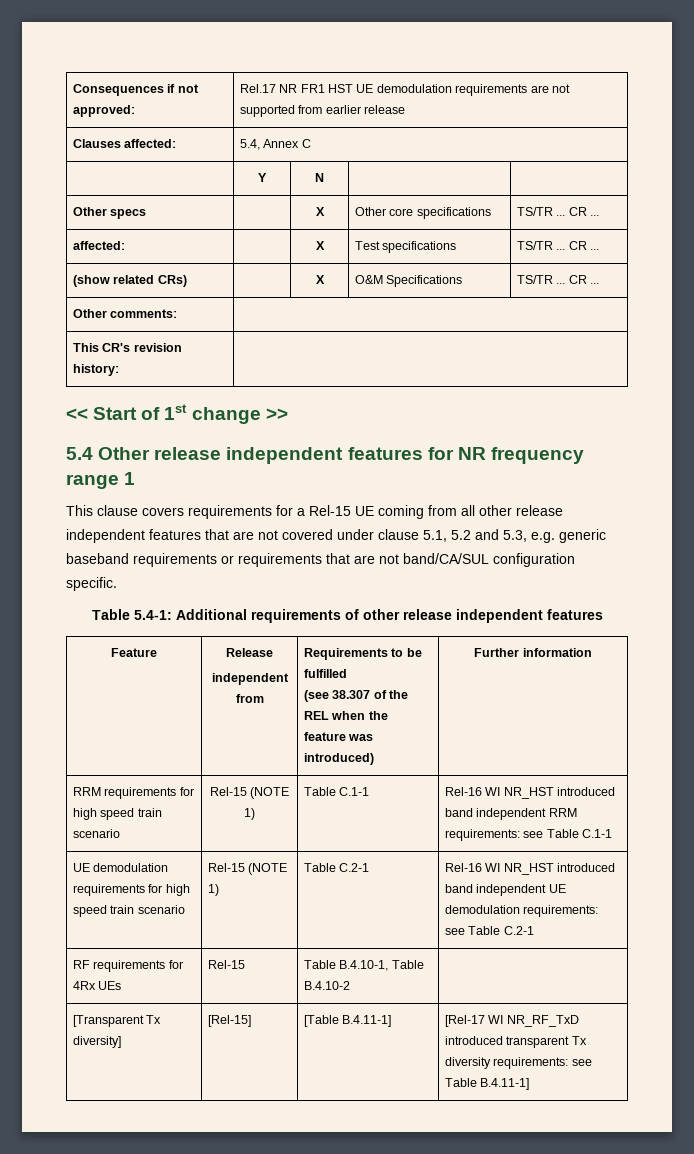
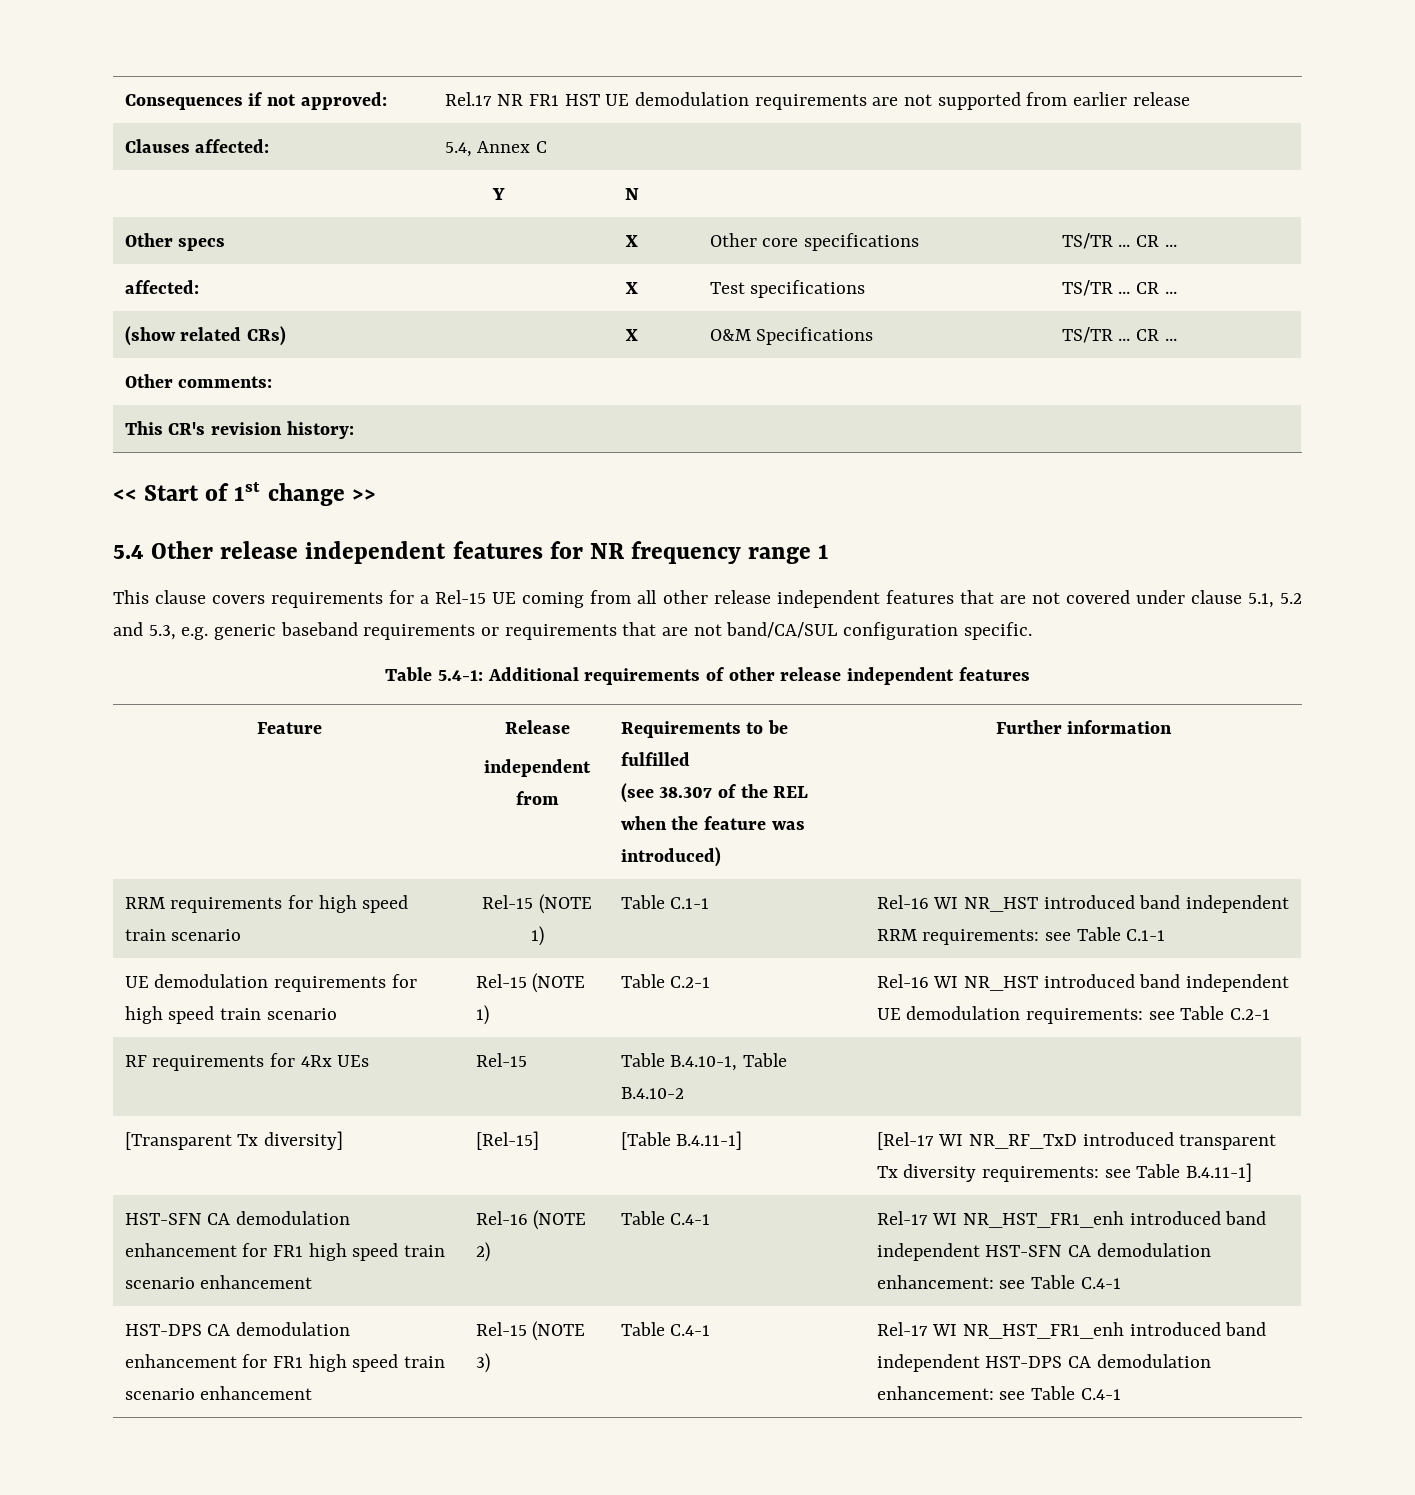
+ HST-SFN CA demodulation enhancement for FR1 high speed train scenario enhancement | Rel-16 (NOTE 2) | Table C.4-1 | Rel-17 WI NR_HST_FR1_enh introduced band independent HST-SFN CA demodulation enhancement: see Table C.4-1
+ HST-DPS CA demodulation enhancement for FR1 high speed train scenario enhancement | Rel-15 (NOTE 3) | Table C.4-1 | Rel-17 WI NR_HST_FR1_enh introduced band independent HST-DPS CA demodulation enhancement: see Table C.4-1

